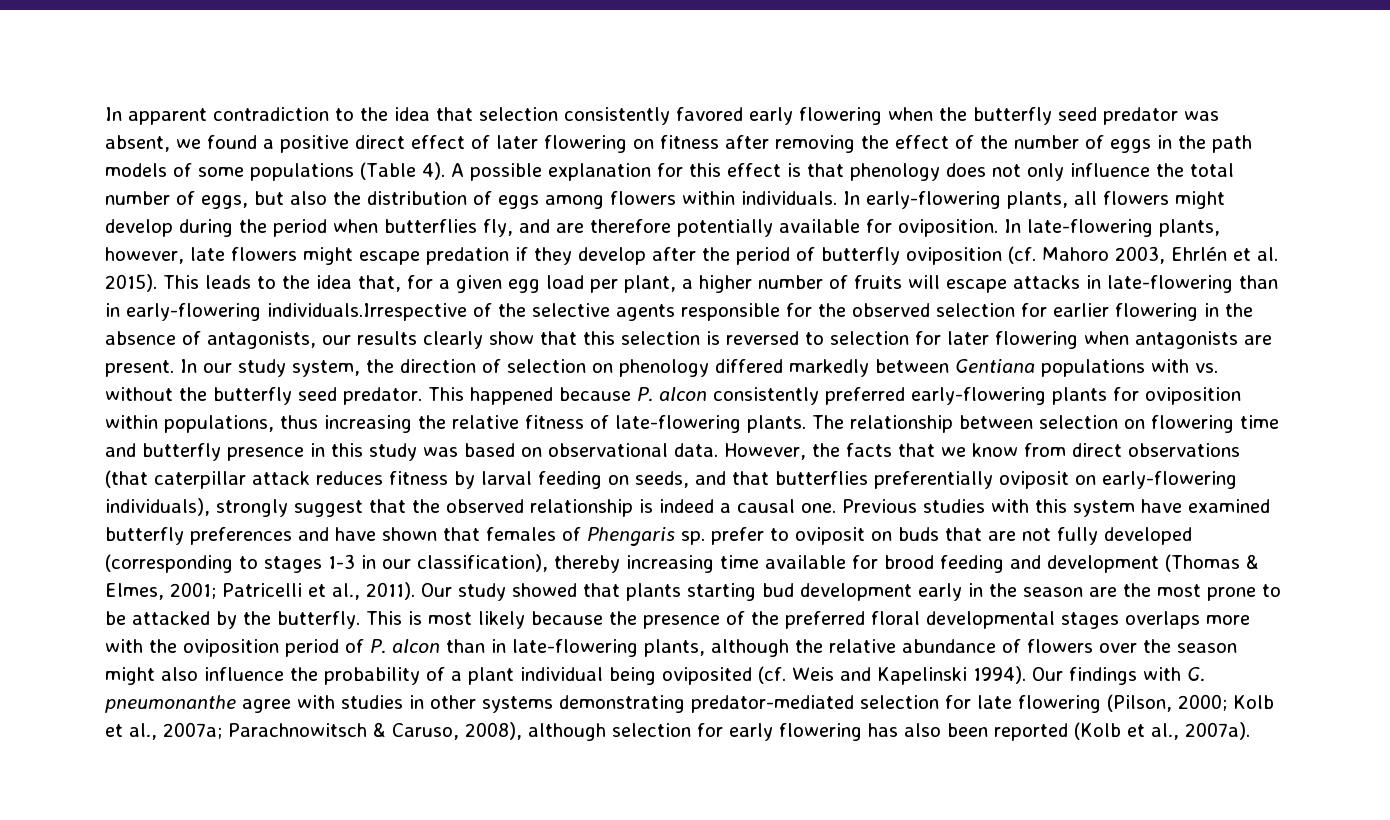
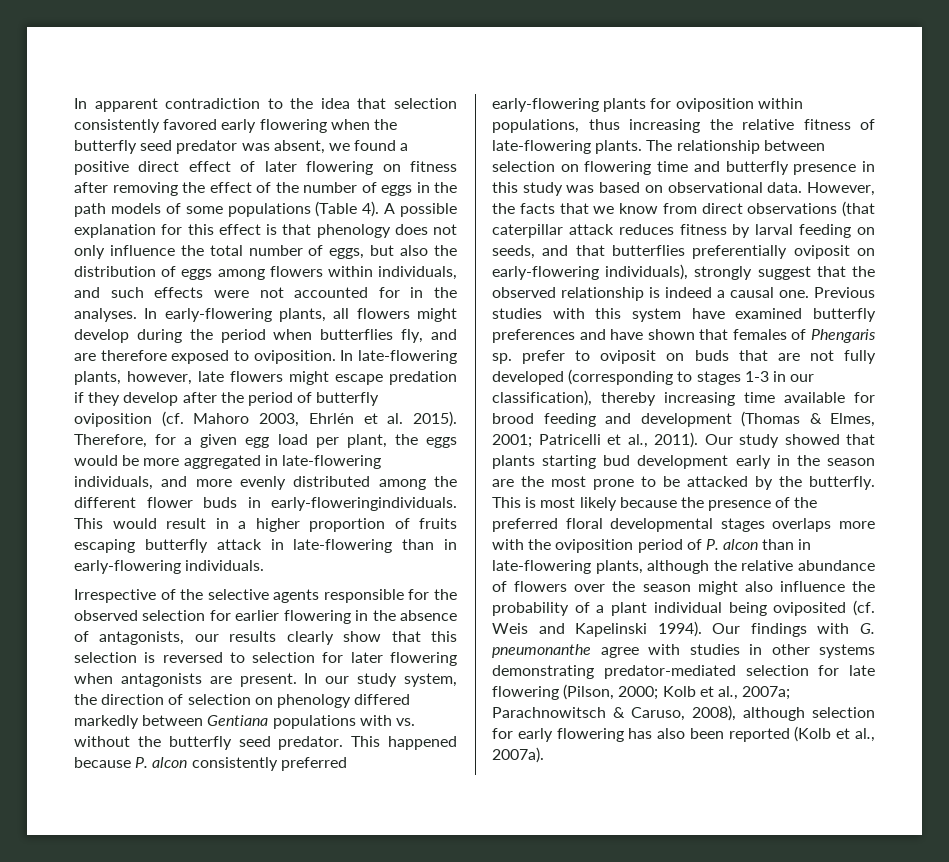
- A possible explanation for this effect is that phenology does not only influence the total number of eggs, but also the distribution of eggs among flowers within individuals.
+ A possible explanation for this effect is that phenology does not only influence the total number of eggs, but also the distribution of eggs among flowers within individuals, and such effects were not accounted for in the analyses.
- In early-flowering plants, all flowers might develop during the period when butterflies fly, and are therefore potentially available for oviposition.
+ In early-flowering plants, all flowers might develop during the period when butterflies fly, and are therefore exposed to oviposition.
- This leads to the idea that, for a given egg load per plant, a higher number of fruits will escape attacks in late-flowering than in early-flowering individuals.Irrespective of the selective agents responsible for the observed selection for earlier flowering in the absence of antagonists, our results clearly show that this selection is reversed to selection for later flowering when antagonists are present.
+ Therefore, for a given egg load per plant, the eggs would be more aggregated in late-flowering individuals, and more evenly distributed among the different flower buds in early-floweringindividuals. This would result in a higher proportion of fruits escaping butterfly attack in late-flowering than in early-flowering individuals.
+ Irrespective of the selective agents responsible for the observed selection for earlier flowering in the absence of antagonists, our results clearly show that this selection is reversed to selection for later flowering when antagonists are present.

